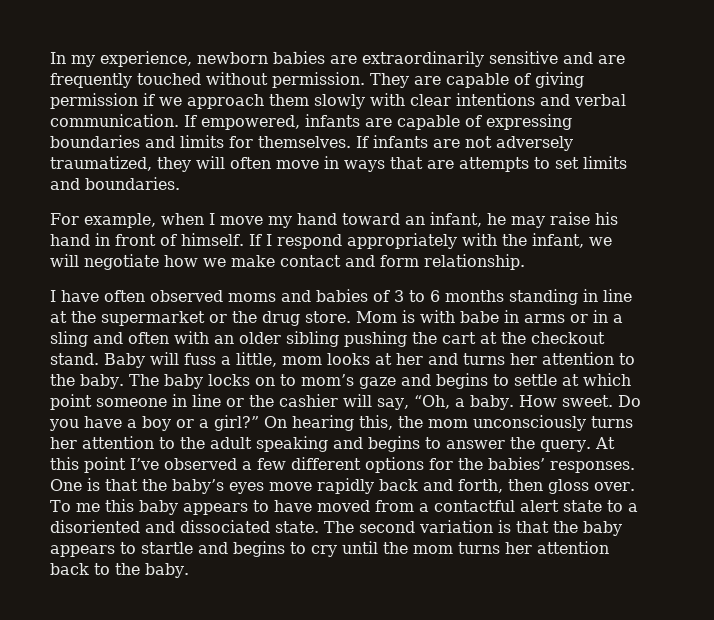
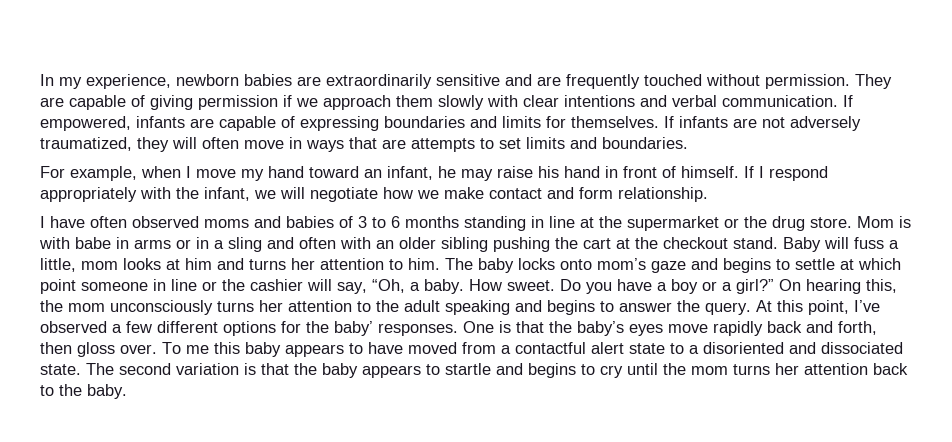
- Baby will fuss a little, mom looks at her and turns her attention to the baby.
+ Baby will fuss a little, mom looks at him and turns her attention to him.
- The baby locks on to mom’s gaze and begins to settle at which point someone in line or the cashier will say, “Oh, a baby.
+ The baby locks onto mom’s gaze and begins to settle at which point someone in line or the cashier will say, “Oh, a baby.
- At this point I’ve observed a few different options for the babies’ responses.
+ At this point, I’ve observed a few different options for the baby’ responses.

